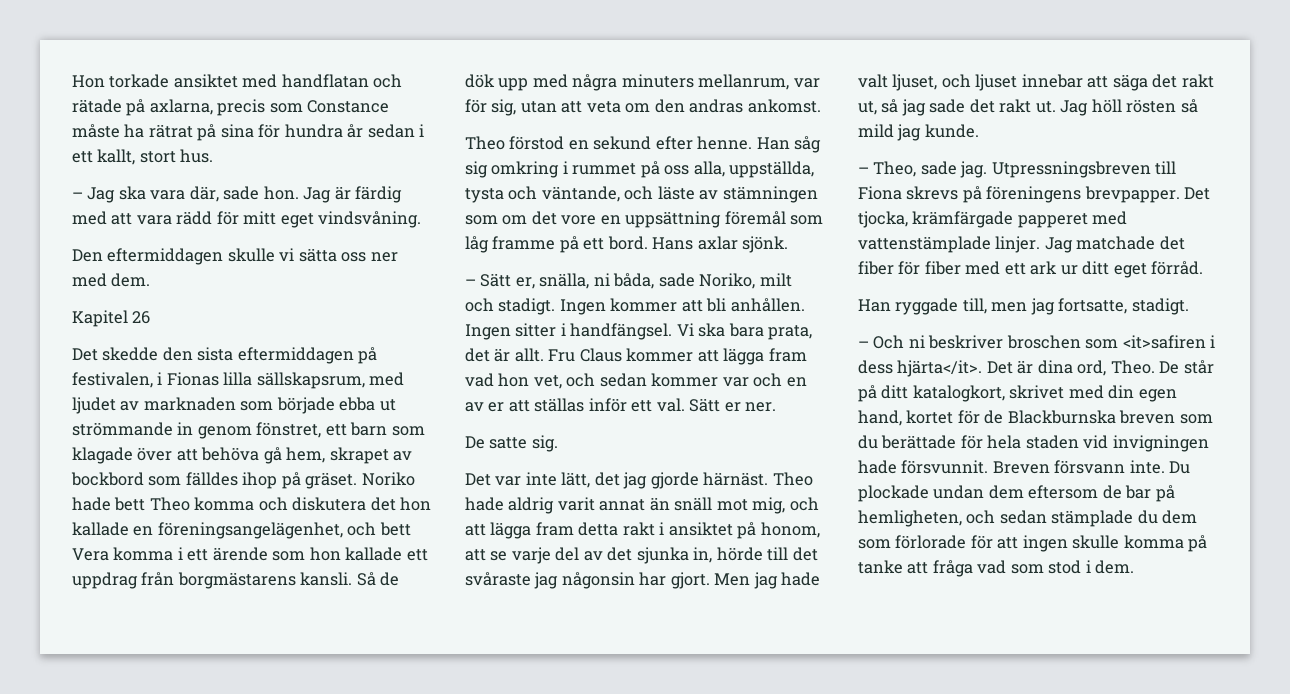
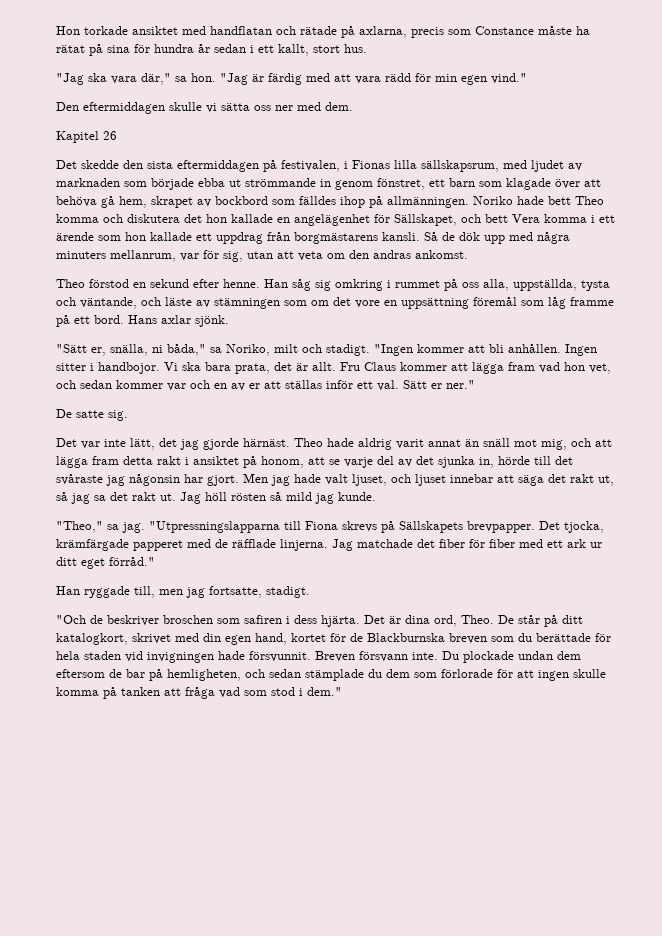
- Hon torkade ansiktet med handflatan och rätade på axlarna, precis som Constance måste ha rätrat på sina för hundra år sedan i ett kallt, stort hus.
+ Hon torkade ansiktet med handflatan och rätade på axlarna, precis som Constance måste ha rätat på sina för hundra år sedan i ett kallt, stort hus.
- – Jag ska vara där, sade hon. Jag är färdig med att vara rädd för mitt eget vindsvåning.
+ "Jag ska vara där," sa hon. "Jag är färdig med att vara rädd för min egen vind."
- Det skedde den sista eftermiddagen på festivalen, i Fionas lilla sällskapsrum, med ljudet av marknaden som började ebba ut strömmande in genom fönstret, ett barn som klagade över att behöva gå hem, skrapet av bockbord som fälldes ihop på gräset.
+ Det skedde den sista eftermiddagen på festivalen, i Fionas lilla sällskapsrum, med ljudet av marknaden som började ebba ut strömmande in genom fönstret, ett barn som klagade över att behöva gå hem, skrapet av bockbord som fälldes ihop på allmänningen.
- Noriko hade bett Theo komma och diskutera det hon kallade en föreningsangelägenhet, och bett Vera komma i ett ärende som hon kallade ett uppdrag från borgmästarens kansli.
+ Noriko hade bett Theo komma och diskutera det hon kallade en angelägenhet för Sällskapet, och bett Vera komma i ett ärende som hon kallade ett uppdrag från borgmästarens kansli.
- – Sätt er, snälla, ni båda, sade Noriko, milt och stadigt.
+ "Sätt er, snälla, ni båda," sa Noriko, milt och stadigt.
- Ingen kommer att bli anhållen.
+ "Ingen kommer att bli anhållen.
- Ingen sitter i handfängsel.
+ Ingen sitter i handbojor.
- Sätt er ner.
+ Sätt er ner."
- Men jag hade valt ljuset, och ljuset innebar att säga det rakt ut, så jag sade det rakt ut.
+ Men jag hade valt ljuset, och ljuset innebar att säga det rakt ut, så jag sa det rakt ut.
- – Theo, sade jag. Utpressningsbreven till Fiona skrevs på föreningens brevpapper.
+ "Theo," sa jag. "Utpressningslapparna till Fiona skrevs på Sällskapets brevpapper.
- Det tjocka, krämfärgade papperet med vattenstämplade linjer.
+ Det tjocka, krämfärgade papperet med de räfflade linjerna.
- Jag matchade det fiber för fiber med ett ark ur ditt eget förråd.
+ Jag matchade det fiber för fiber med ett ark ur ditt eget förråd."
- – Och ni beskriver broschen som <it>safiren i dess hjärta</it>.
+ "Och de beskriver broschen som safiren i dess hjärta.
- Du plockade undan dem eftersom de bar på hemligheten, och sedan stämplade du dem som förlorade för att ingen skulle komma på tanke att fråga vad som stod i dem.
+ Du plockade undan dem eftersom de bar på hemligheten, och sedan stämplade du dem som förlorade för att ingen skulle komma på tanken att fråga vad som stod i dem."

